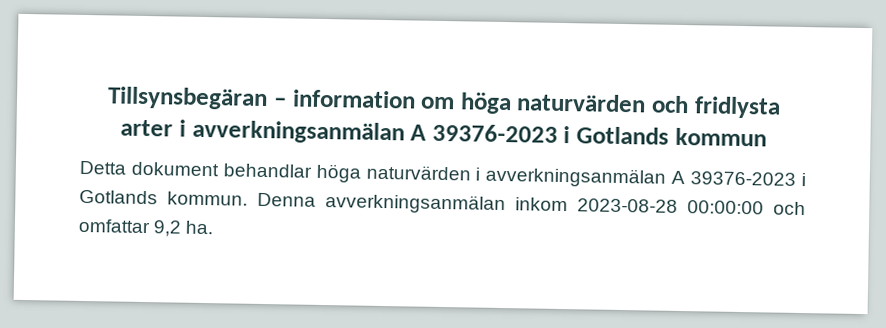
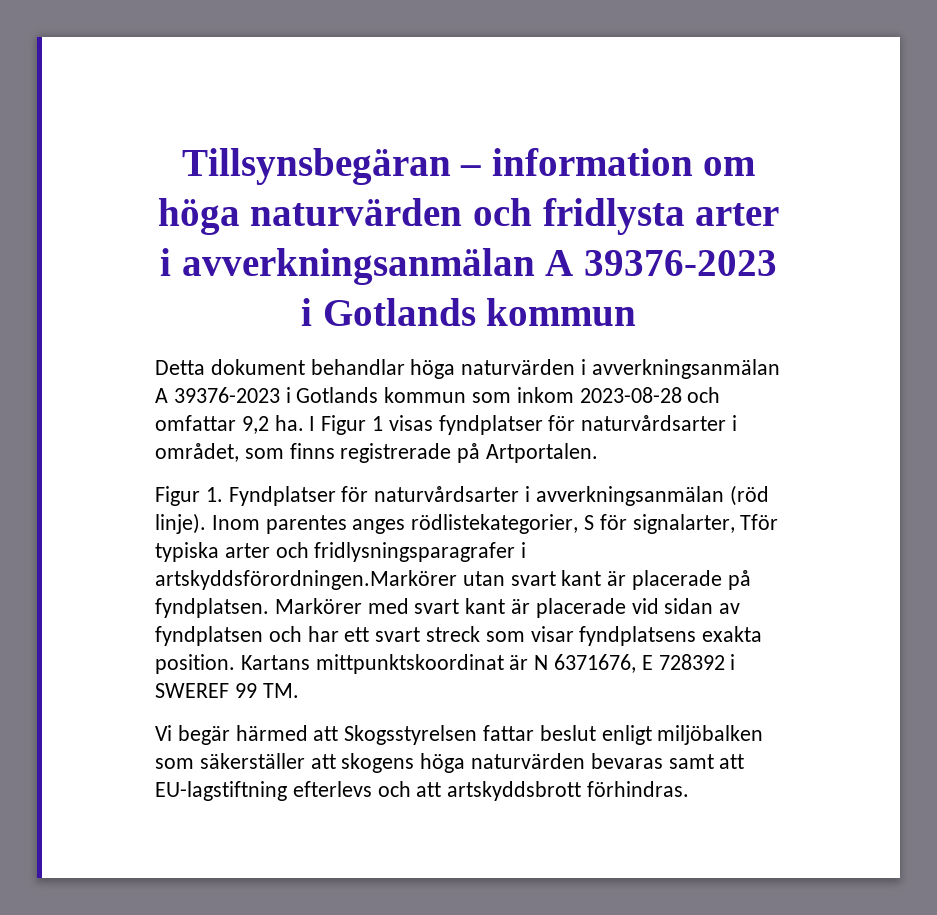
- Detta dokument behandlar höga naturvärden i avverkningsanmälan A 39376-2023 i Gotlands kommun. Denna avverkningsanmälan inkom 2023-08-28 00:00:00 och omfattar 9,2 ha.
+ Detta dokument behandlar höga naturvärden i avverkningsanmälan A 39376-2023 i Gotlands kommun som inkom 2023-08-28 och omfattar 9,2 ha.
+ I Figur 1 visas fyndplatser för naturvårdsarter i området, som finns registrerade på Artportalen.
+ Figur 1. Fyndplatser för naturvårdsarter i avverkningsanmälan (röd linje). Inom parentes anges rödlistekategorier, S för signalarter, Tför typiska arter och fridlysningsparagrafer i artskyddsförordningen.Markörer utan svart kant är placerade på fyndplatsen. Markörer med svart kant är placerade vid sidan av fyndplatsen och har ett svart streck som visar fyndplatsens exakta position. Kartans mittpunktskoordinat är N 6371676, E 728392 i SWEREF 99 TM.
+ Vi begär härmed att Skogsstyrelsen fattar beslut enligt miljöbalken som säkerställer att skogens höga naturvärden bevaras samt att EU-lagstiftning efterlevs och att artskyddsbrott förhindras.

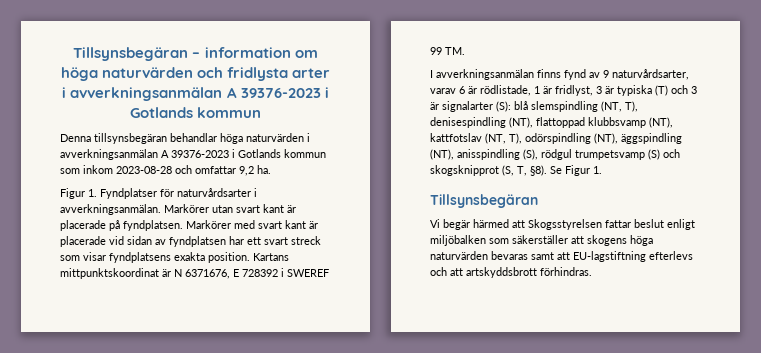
- Detta dokument behandlar höga naturvärden i avverkningsanmälan A 39376-2023 i Gotlands kommun som inkom 2023-08-28 och omfattar 9,2 ha. I Figur 1 visas fyndplatser för naturvårdsarter i området, som finns registrerade på Artportalen.
+ Denna tillsynsbegäran behandlar höga naturvärden i avverkningsanmälan A 39376-2023 i Gotlands kommun som inkom 2023-08-28 och omfattar 9,2 ha.
- Figur 1. Fyndplatser för naturvårdsarter i avverkningsanmälan (röd linje). Inom parentes anges rödlistekategorier, S för signalarter, Tför typiska arter och fridlysningsparagrafer i artskyddsförordningen.Markörer utan svart kant är placerade på fyndplatsen.
+ Figur 1. Fyndplatser för naturvårdsarter i avverkningsanmälan. Markörer utan svart kant är placerade på fyndplatsen.
- Markörer med svart kant är placerade vid sidan av fyndplatsen och har ett svart streck som visar fyndplatsens exakta position.
+ Markörer med svart kant är placerade vid sidan av fyndplatsen har ett svart streck som visar fyndplatsens exakta position.
+ I avverkningsanmälan finns fynd av 9 naturvårdsarter, varav 6 är rödlistade, 1 är fridlyst, 3 är typiska (T) och 3 är signalarter (S): blå slemspindling (NT, T), denisespindling (NT), flattoppad klubbsvamp (NT), kattfotslav (NT, T), odörspindling (NT), äggspindling (NT), anisspindling (S), rödgul trumpetsvamp (S) och skogsknipprot (S, T, §8). Se Figur 1.
+ Tillsynsbegäran

